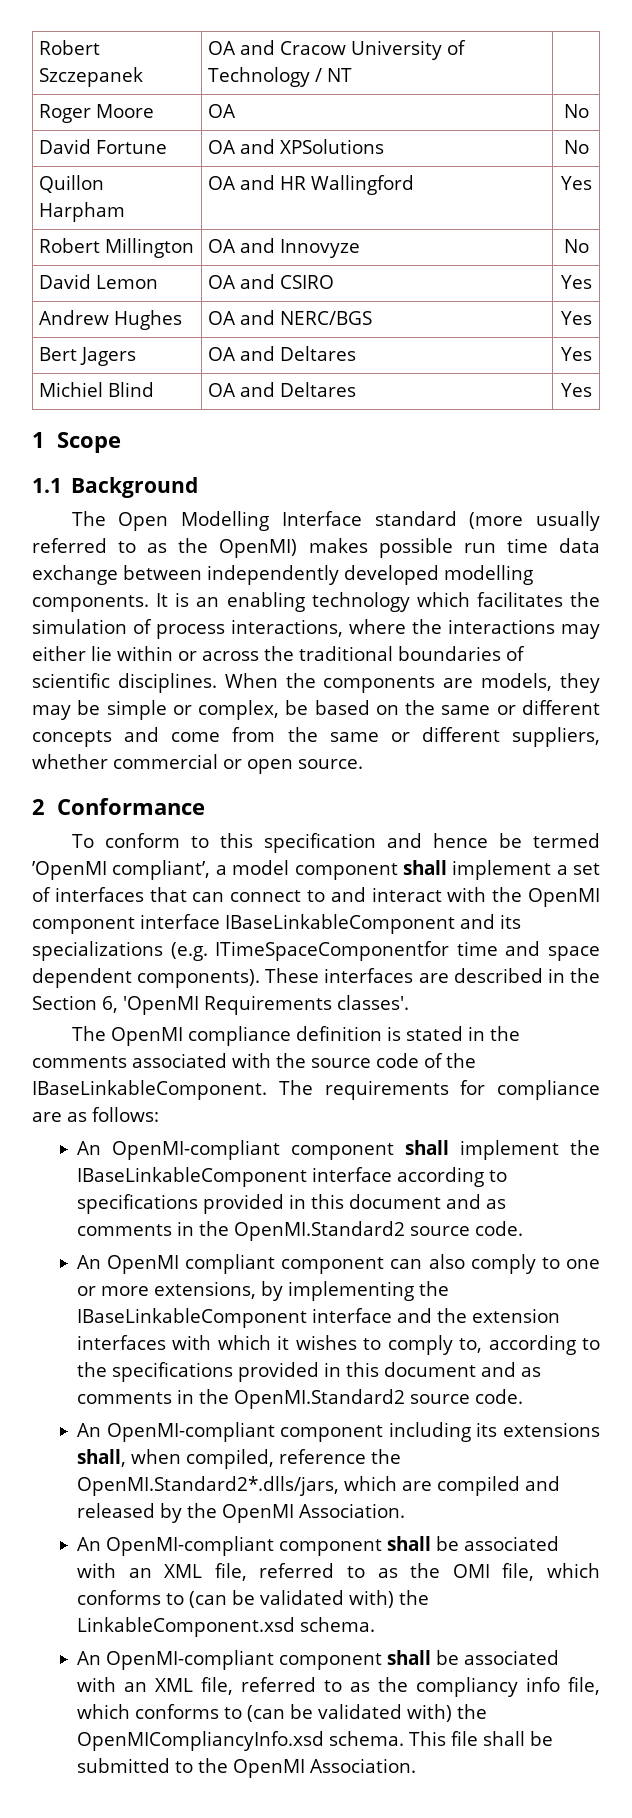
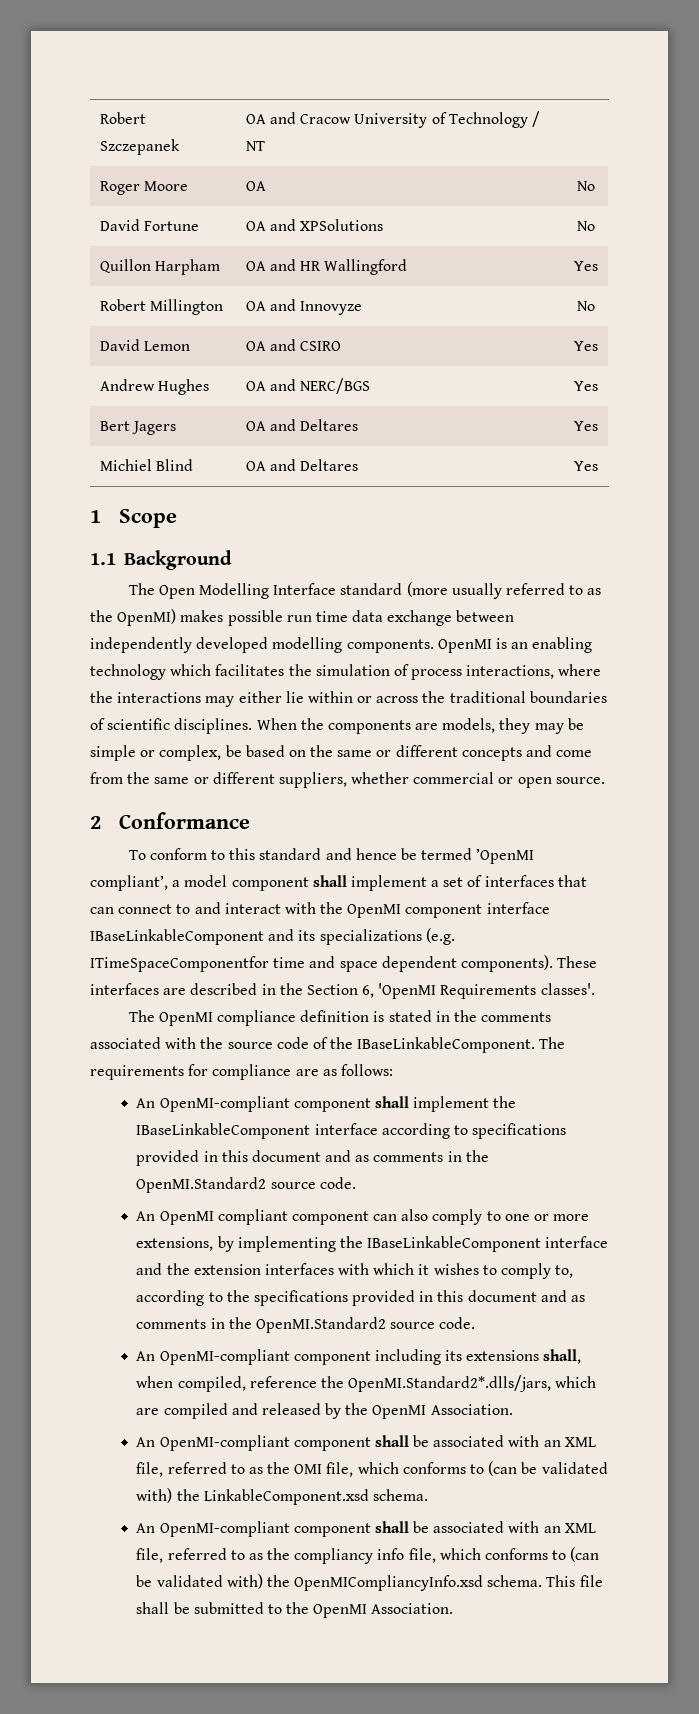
- It is an enabling technology which facilitates the simulation of process interactions, where the interactions may either lie within or across the traditional boundaries of scientific disciplines.
+ OpenMI is an enabling technology which facilitates the simulation of process interactions, where the interactions may either lie within or across the traditional boundaries of scientific disciplines.
- To conform to this specification and hence be termed ’OpenMI compliant’, a model component shall implement a set of interfaces that can connect to and interact with the OpenMI component interface IBaseLinkableComponent and its specializations (e.g. ITimeSpaceComponentfor time and space dependent components).
+ To conform to this standard and hence be termed ’OpenMI compliant’, a model component shall implement a set of interfaces that can connect to and interact with the OpenMI component interface IBaseLinkableComponent and its specializations (e.g. ITimeSpaceComponentfor time and space dependent components).

